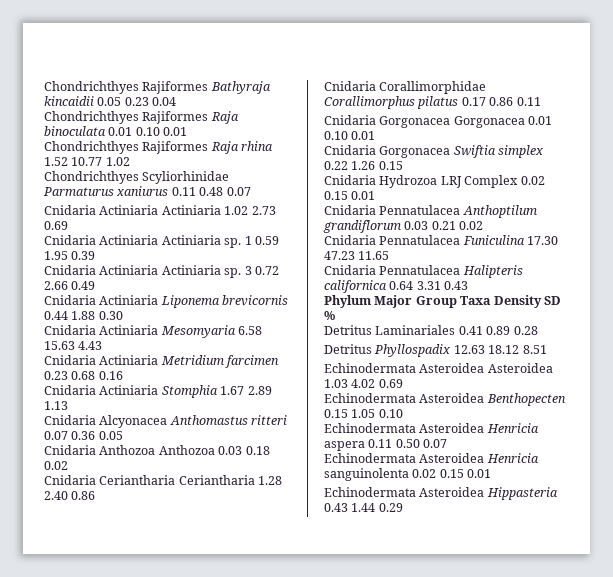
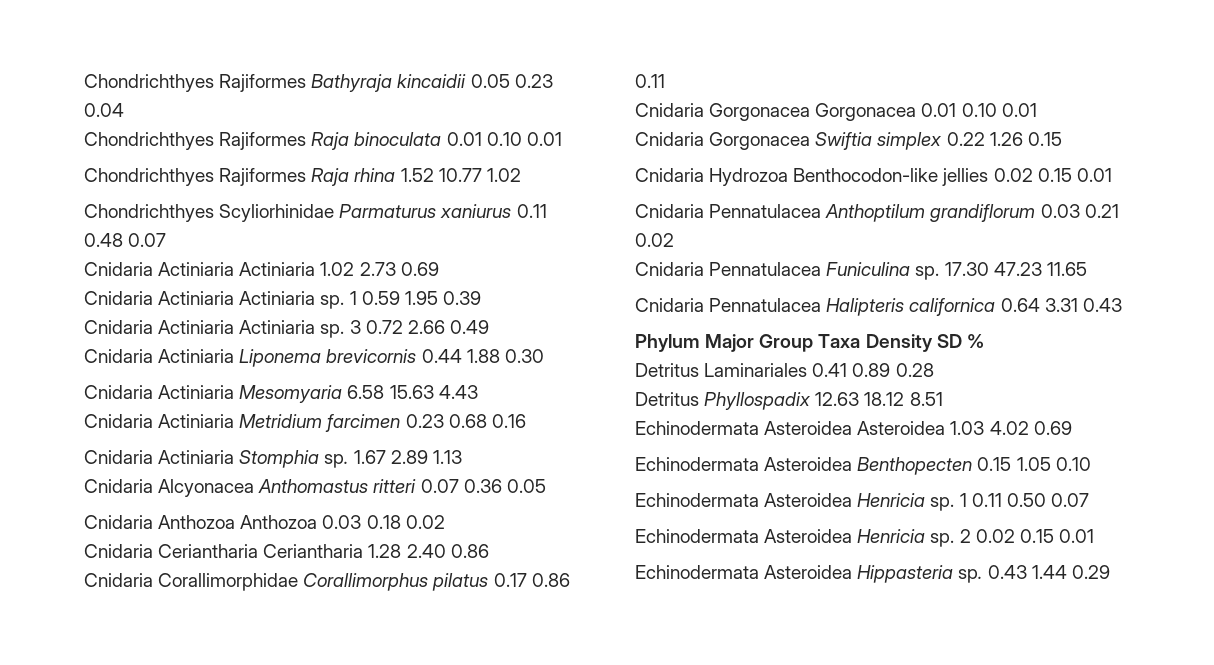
- Cnidaria Actiniaria Stomphia 1.67 2.89 1.13
+ Cnidaria Actiniaria Stomphia sp. 1.67 2.89 1.13
- Cnidaria Hydrozoa LRJ Complex 0.02 0.15 0.01
+ Cnidaria Hydrozoa Benthocodon-like jellies 0.02 0.15 0.01
- Cnidaria Pennatulacea Funiculina 17.30 47.23 11.65
+ Cnidaria Pennatulacea Funiculina sp. 17.30 47.23 11.65
- Echinodermata Asteroidea Henricia aspera 0.11 0.50 0.07
+ Echinodermata Asteroidea Henricia sp. 1 0.11 0.50 0.07
- Echinodermata Asteroidea Henricia sanguinolenta 0.02 0.15 0.01
+ Echinodermata Asteroidea Henricia sp. 2 0.02 0.15 0.01
- Echinodermata Asteroidea Hippasteria 0.43 1.44 0.29
+ Echinodermata Asteroidea Hippasteria sp. 0.43 1.44 0.29

